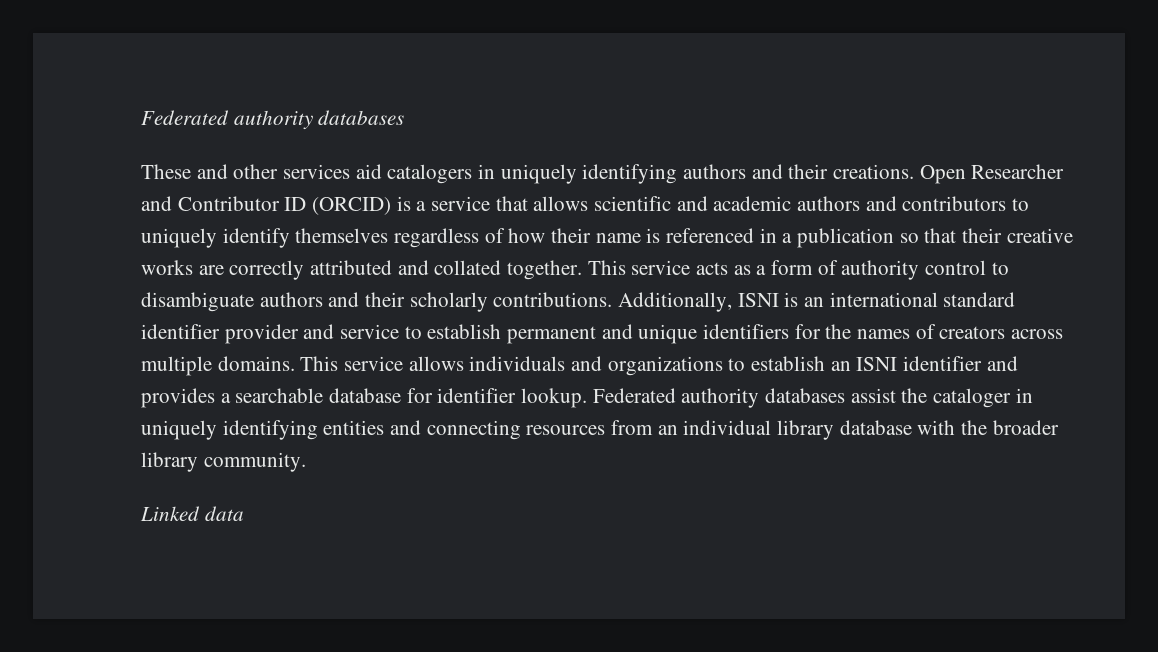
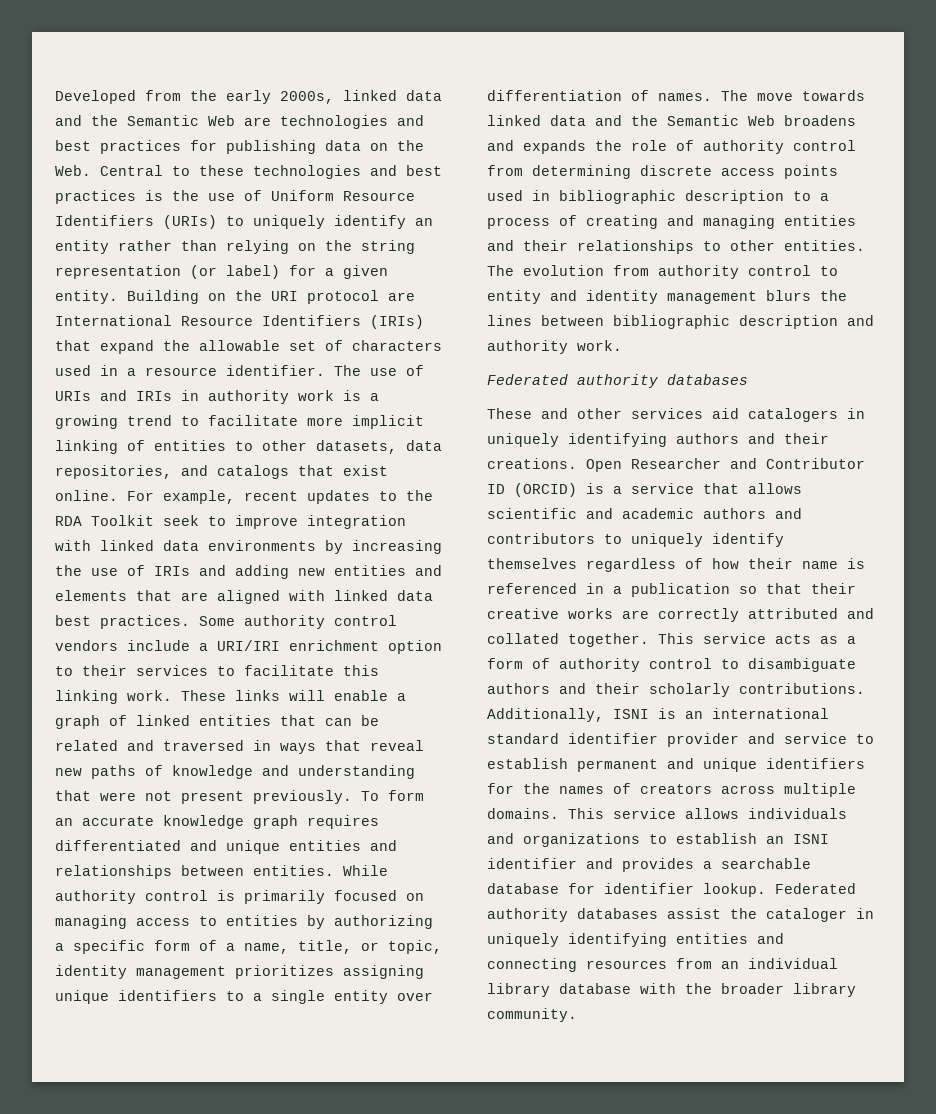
+ Developed from the early 2000s, linked data and the Semantic Web are technologies and best practices for publishing data on the Web. Central to these technologies and best practices is the use of Uniform Resource Identifiers (URIs) to uniquely identify an entity rather than relying on the string representation (or label) for a given entity. Building on the URI protocol are International Resource Identifiers (IRIs) that expand the allowable set of characters used in a resource identifier. The use of URIs and IRIs in authority work is a growing trend to facilitate more implicit linking of entities to other datasets, data repositories, and catalogs that exist online. For example, recent updates to the RDA Toolkit seek to improve integration with linked data environments by increasing the use of IRIs and adding new entities and elements that are aligned with linked data best practices. Some authority control vendors include a URI/IRI enrichment option to their services to facilitate this linking work. These links will enable a graph of linked entities that can be related and traversed in ways that reveal new paths of knowledge and understanding that were not present previously. To form an accurate knowledge graph requires differentiated and unique entities and relationships between entities. While authority control is primarily focused on managing access to entities by authorizing a specific form of a name, title, or topic, identity management prioritizes assigning unique identifiers to a single entity over differentiation of names. The move towards linked data and the Semantic Web broadens and expands the role of authority control from determining discrete access points used in bibliographic description to a process of creating and managing entities and their relationships to other entities. The evolution from authority control to entity and identity management blurs the lines between bibliographic description and authority work.
- Linked data

